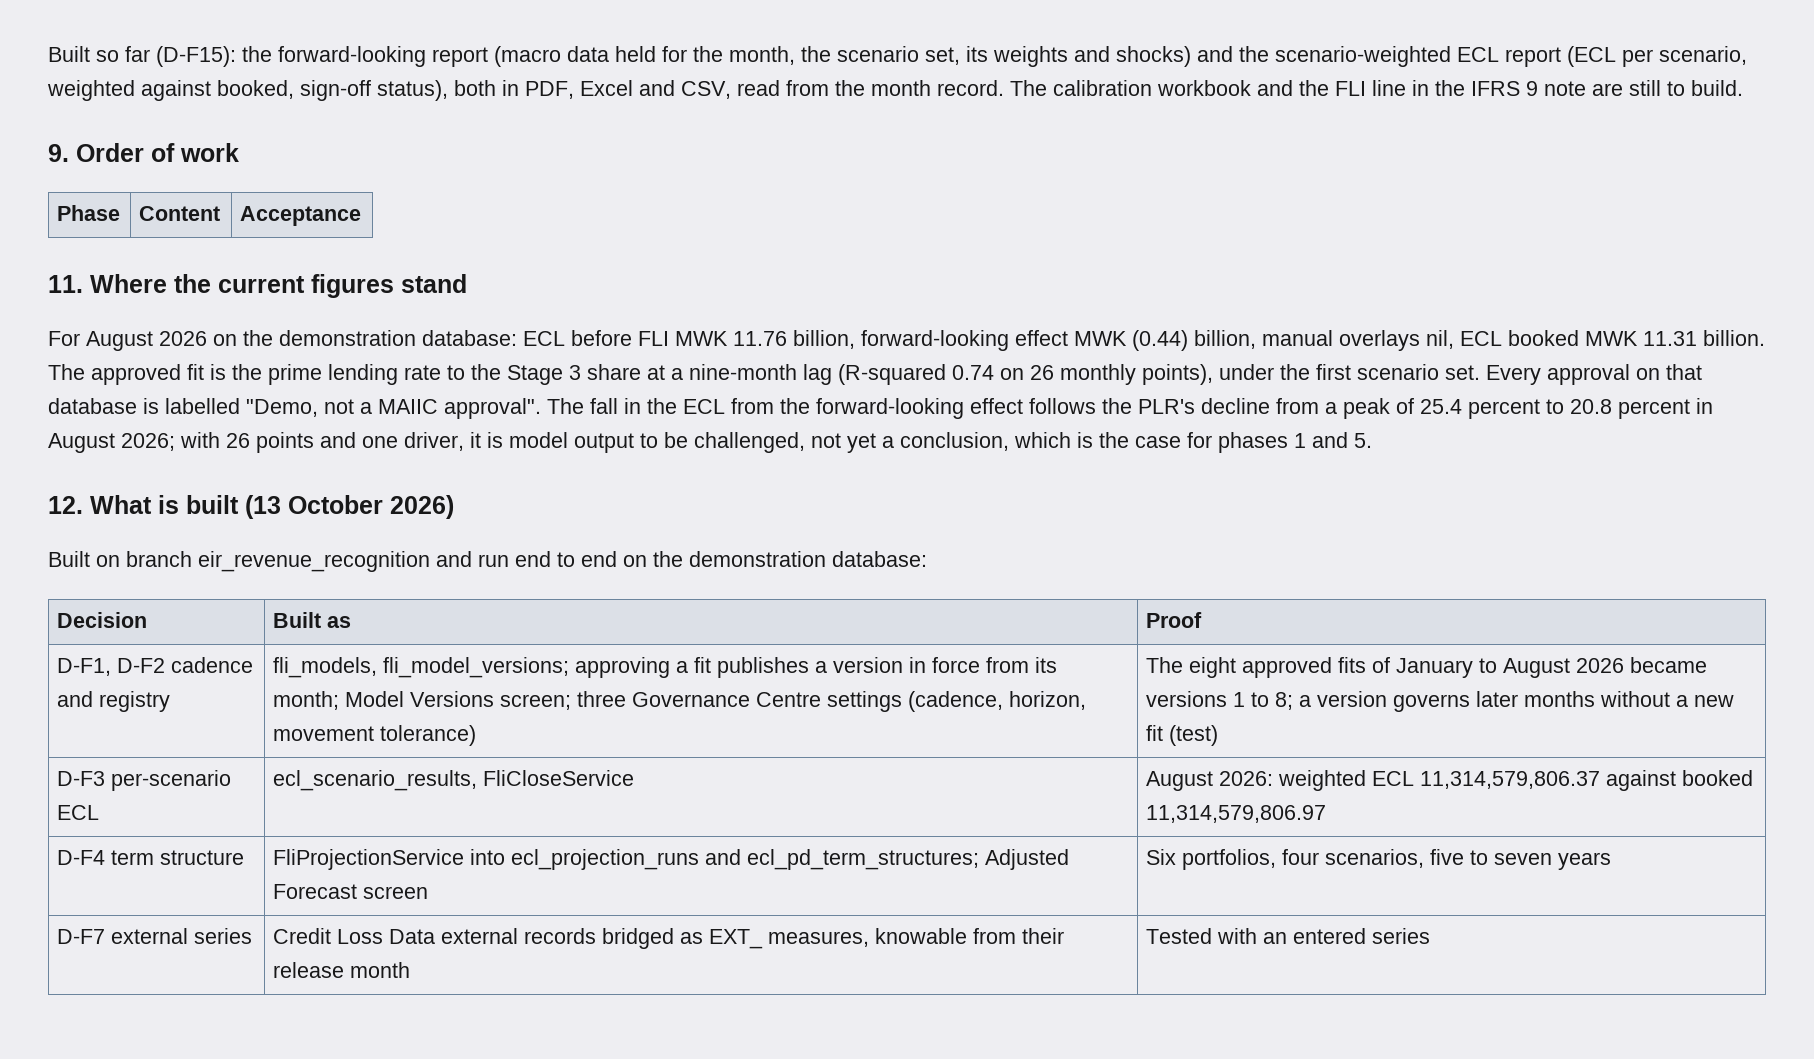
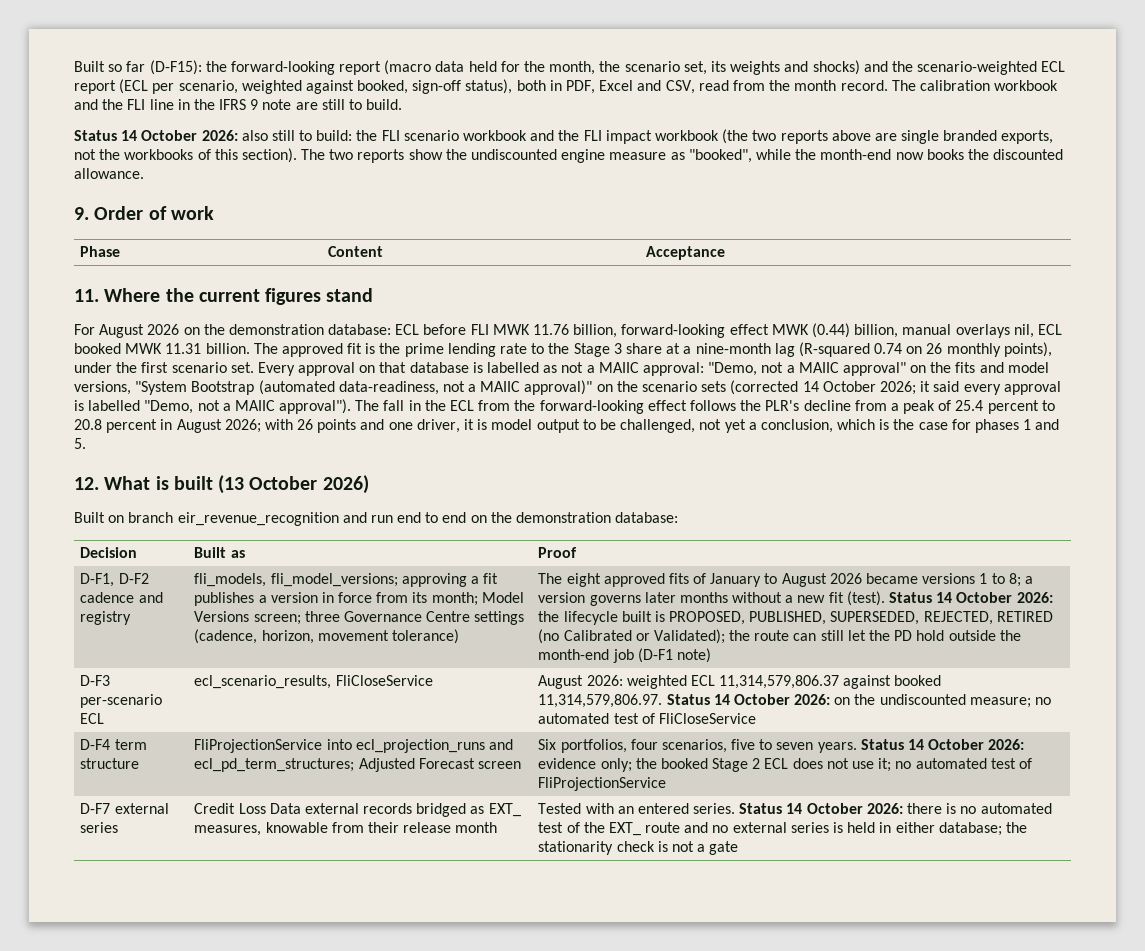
+ Status 14 October 2026: also still to build: the FLI scenario workbook and the FLI impact workbook (the two reports above are single branded exports, not the workbooks of this section). The two reports show the undiscounted engine measure as "booked", while the month-end now books the discounted allowance.
- Every approval on that database is labelled "Demo, not a MAIIC approval".
+ Every approval on that database is labelled as not a MAIIC approval: "Demo, not a MAIIC approval" on the fits and model versions, "System Bootstrap (automated data-readiness, not a MAIIC approval)" on the scenario sets (corrected 14 October 2026; it said every approval is labelled "Demo, not a MAIIC approval").
- The eight approved fits of January to August 2026 became versions 1 to 8; a version governs later months without a new fit (test)
+ The eight approved fits of January to August 2026 became versions 1 to 8; a version governs later months without a new fit (test). Status 14 October 2026: the lifecycle built is PROPOSED, PUBLISHED, SUPERSEDED, REJECTED, RETIRED (no Calibrated or Validated); the route can still let the PD hold outside the month-end job (D-F1 note)
- D-F3 per-scenario ECL | ecl_scenario_results, FliCloseService | August 2026: weighted ECL 11,314,579,806.37 against booked 11,314,579,806.97
+ D-F3 per-scenario ECL | ecl_scenario_results, FliCloseService | August 2026: weighted ECL 11,314,579,806.37 against booked 11,314,579,806.97. Status 14 October 2026: on the undiscounted measure; no automated test of FliCloseService
- D-F4 term structure | FliProjectionService into ecl_projection_runs and ecl_pd_term_structures; Adjusted Forecast screen | Six portfolios, four scenarios, five to seven years
+ D-F4 term structure | FliProjectionService into ecl_projection_runs and ecl_pd_term_structures; Adjusted Forecast screen | Six portfolios, four scenarios, five to seven years. Status 14 October 2026: evidence only; the booked Stage 2 ECL does not use it; no automated test of FliProjectionService
- Tested with an entered series
+ Tested with an entered series. Status 14 October 2026: there is no automated test of the EXT_ route and no external series is held in either database; the stationarity check is not a gate

